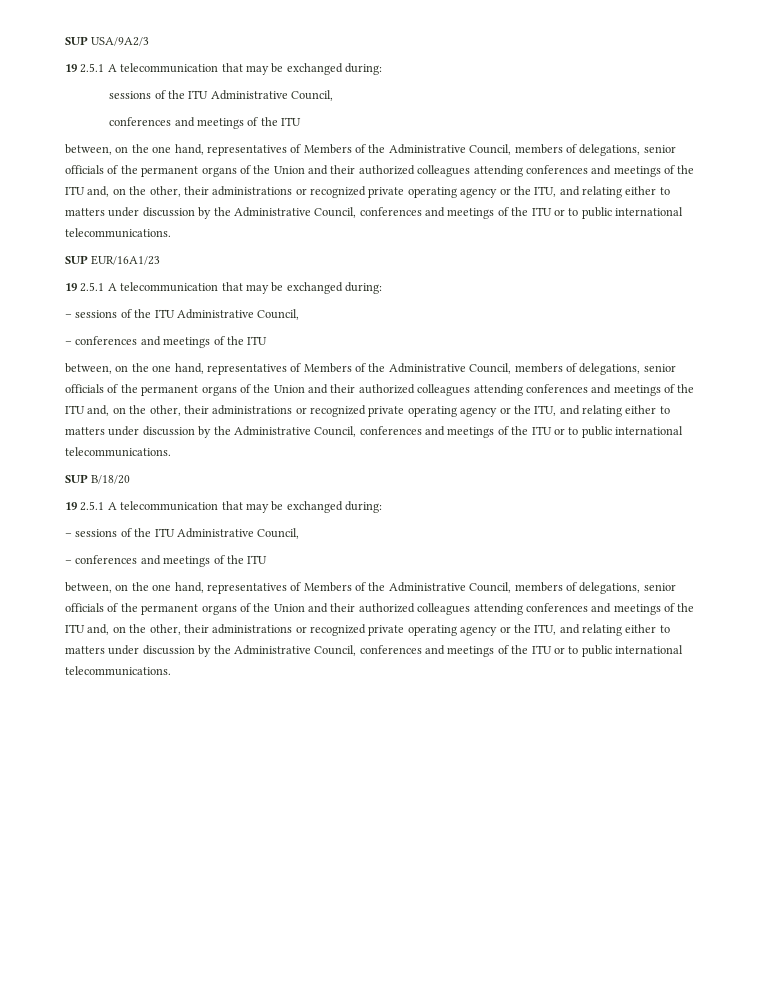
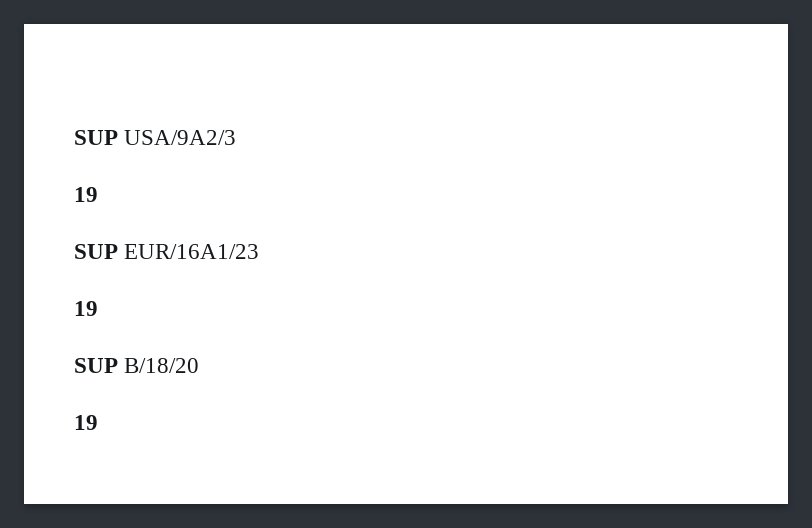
  SUP USA/9A2/3
- 19 2.5.1 A telecommunication that may be exchanged during:
- sessions of the ITU Administrative Council,
- conferences and meetings of the ITU
- between, on the one hand, representatives of Members of the Administrative Council, members of delegations, senior officials of the permanent organs of the Union and their authorized colleagues attending conferences and meetings of the ITU and, on the other, their administrations or recognized private operating agency or the ITU, and relating either to matters under discussion by the Administrative Council, conferences and meetings of the ITU or to public international telecommunications.
+ 19
  SUP EUR/16A1/23
- 19 2.5.1 A telecommunication that may be exchanged during:
- – sessions of the ITU Administrative Council,
- – conferences and meetings of the ITU
- between, on the one hand, representatives of Members of the Administrative Council, members of delegations, senior officials of the permanent organs of the Union and their authorized colleagues attending conferences and meetings of the ITU and, on the other, their administrations or recognized private operating agency or the ITU, and relating either to matters under discussion by the Administrative Council, conferences and meetings of the ITU or to public international telecommunications.
+ 19
  SUP B/18/20
- 19 2.5.1 A telecommunication that may be exchanged during:
- – sessions of the ITU Administrative Council,
- – conferences and meetings of the ITU
- between, on the one hand, representatives of Members of the Administrative Council, members of delegations, senior officials of the permanent organs of the Union and their authorized colleagues attending conferences and meetings of the ITU and, on the other, their administrations or recognized private operating agency or the ITU, and relating either to matters under discussion by the Administrative Council, conferences and meetings of the ITU or to public international telecommunications.
+ 19

